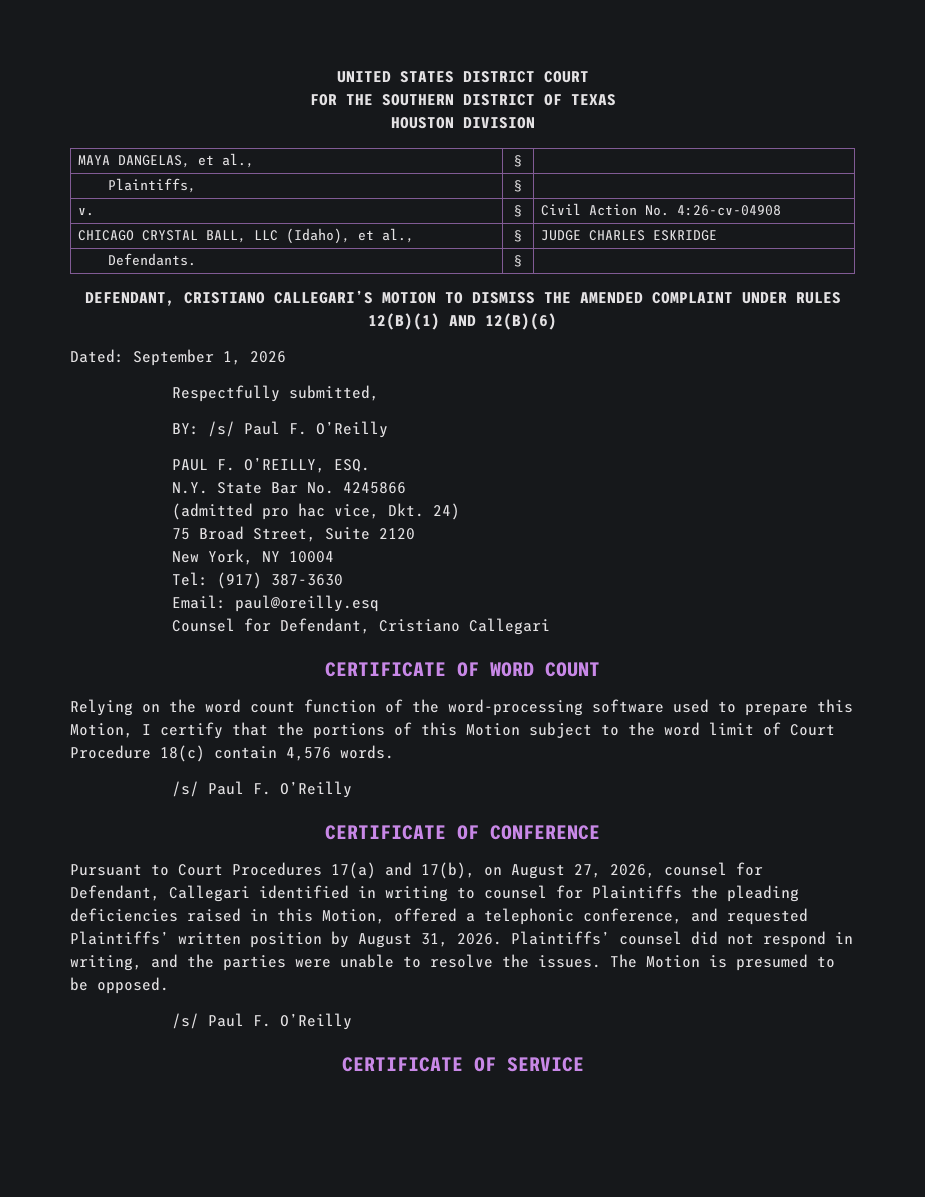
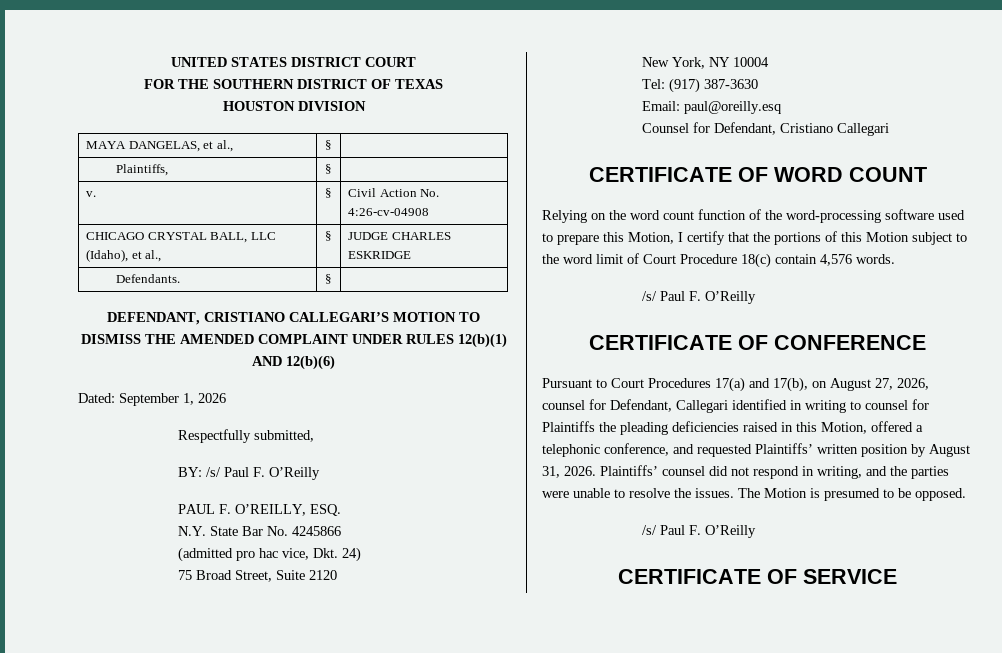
- DEFENDANT, CRISTIANO CALLEGARI’S MOTION TO DISMISS THE AMENDED COMPLAINT UNDER RULES 12(B)(1) AND 12(B)(6)
+ DEFENDANT, CRISTIANO CALLEGARI’S MOTION TO DISMISS THE AMENDED COMPLAINT UNDER RULES 12(b)(1) AND 12(b)(6)

